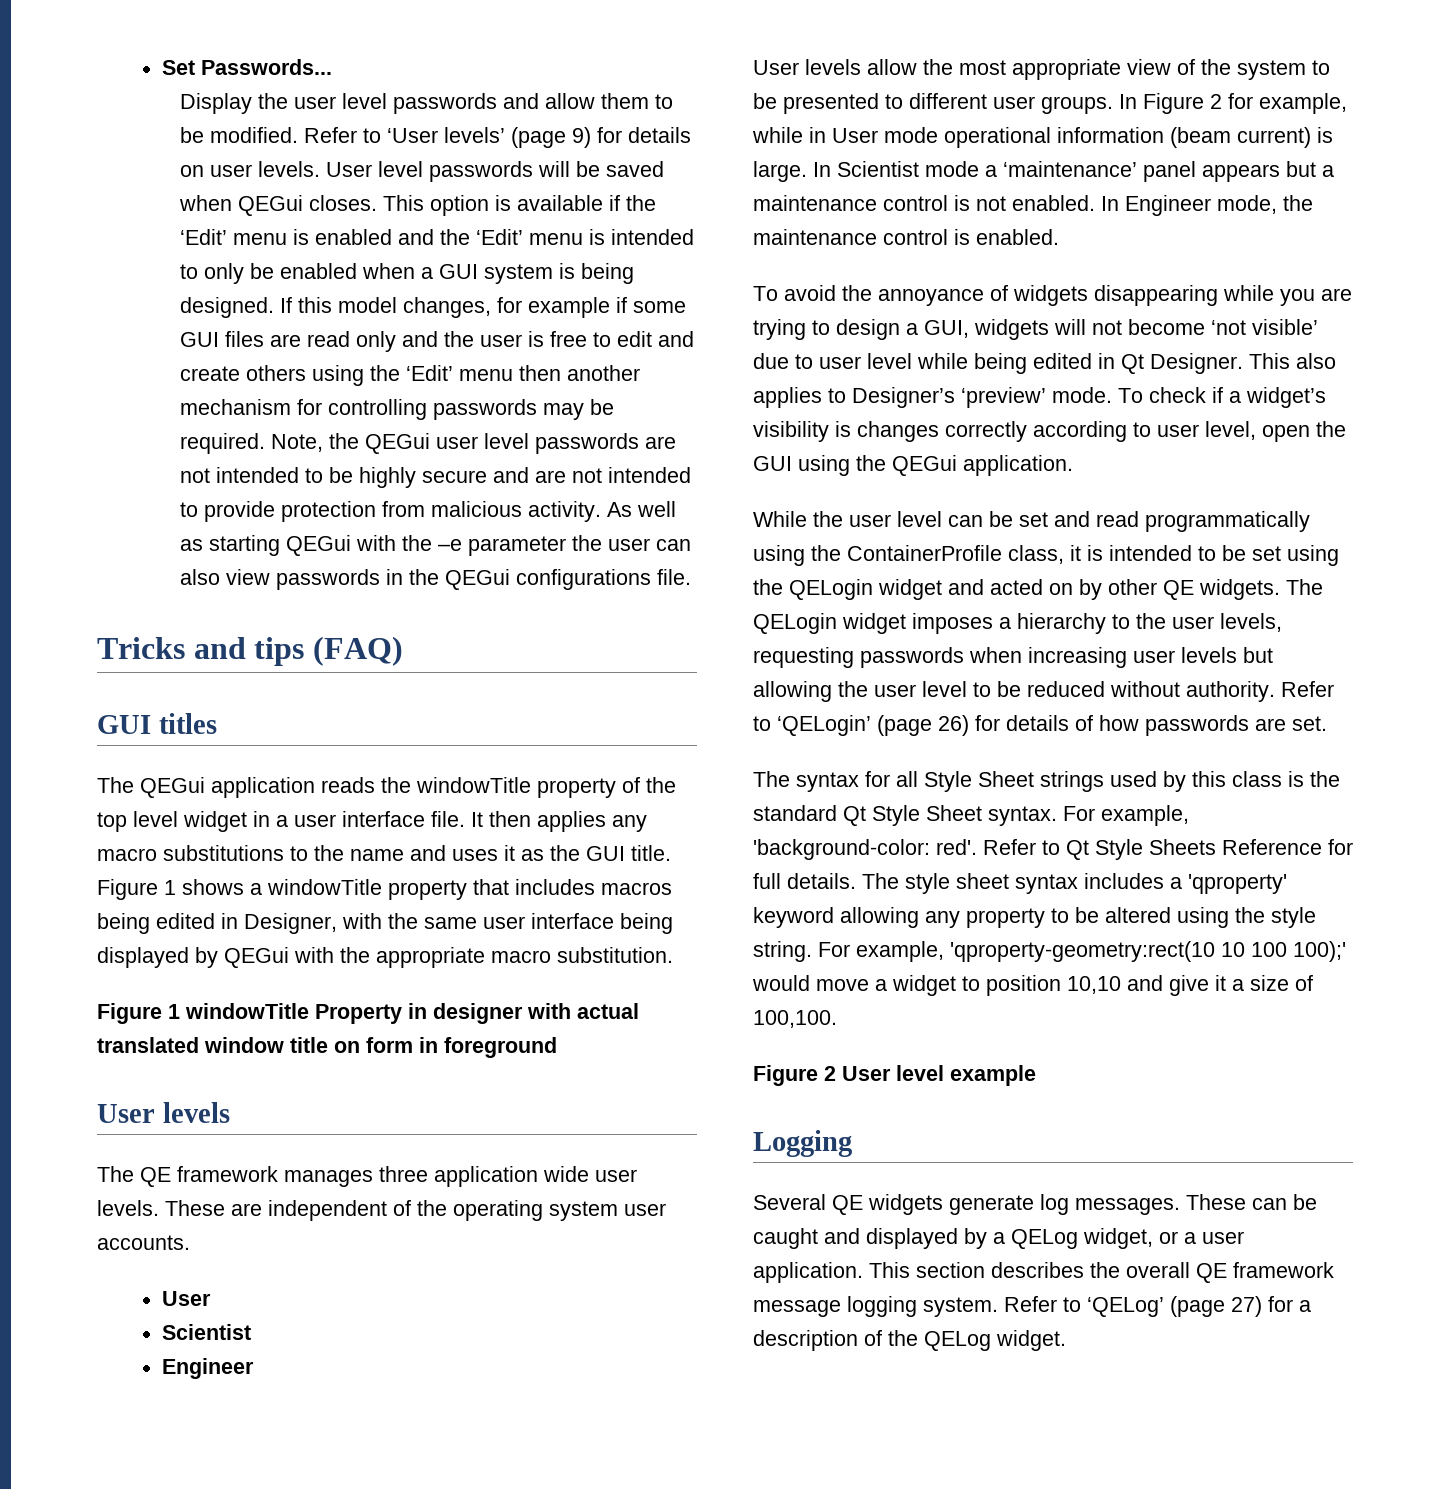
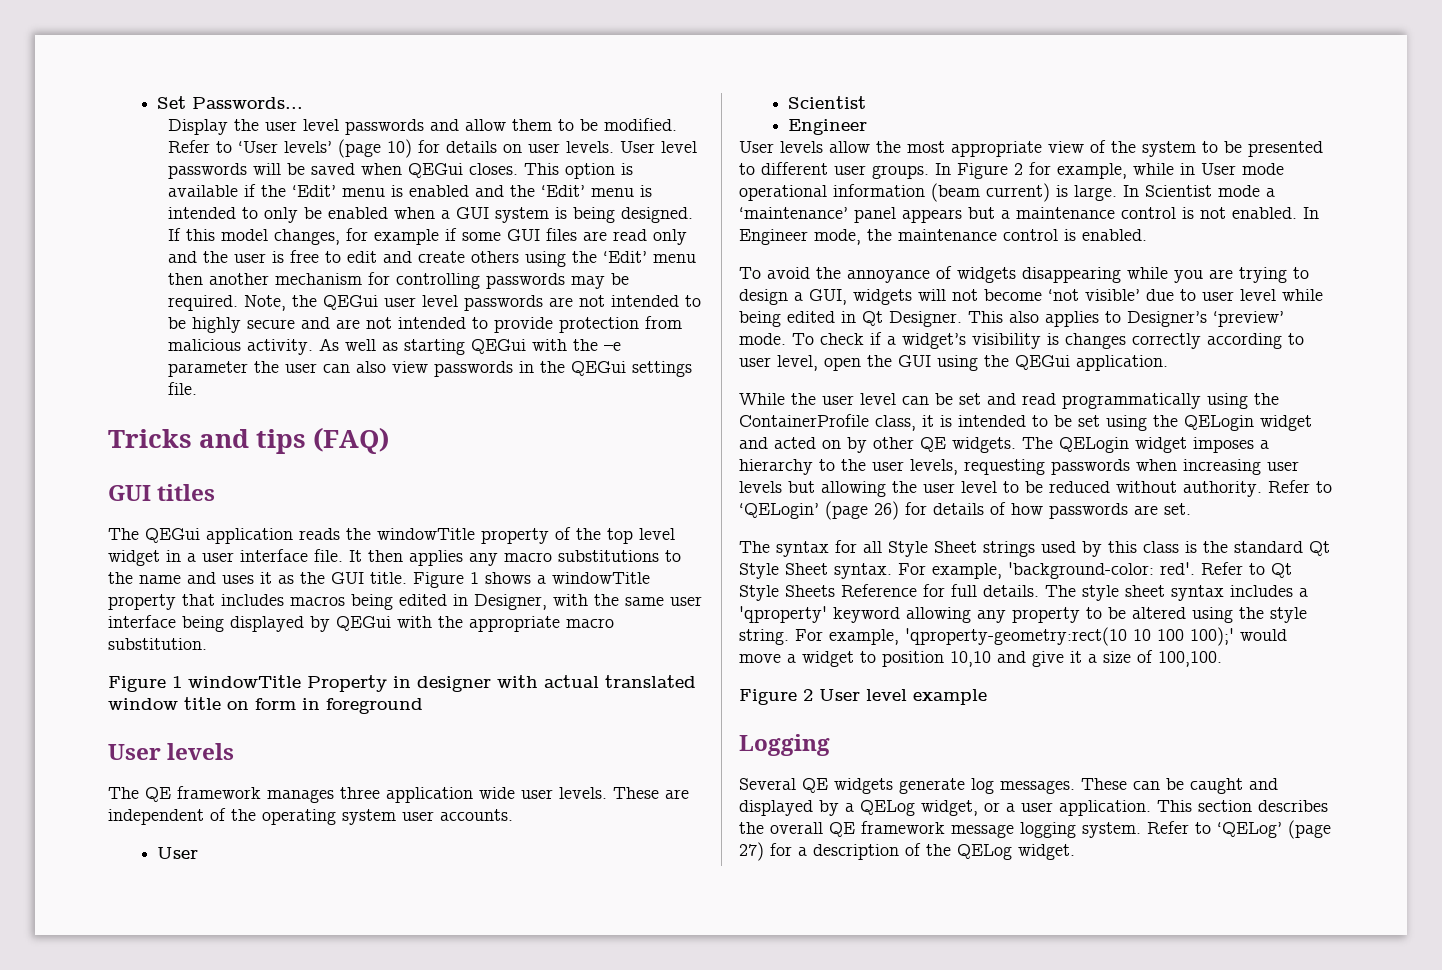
- Refer to ‘User levels’ (page 9) for details on user levels.
+ Refer to ‘User levels’ (page 10) for details on user levels.
- As well as starting QEGui with the –e parameter the user can also view passwords in the QEGui configurations file.
+ As well as starting QEGui with the –e parameter the user can also view passwords in the QEGui settings file.

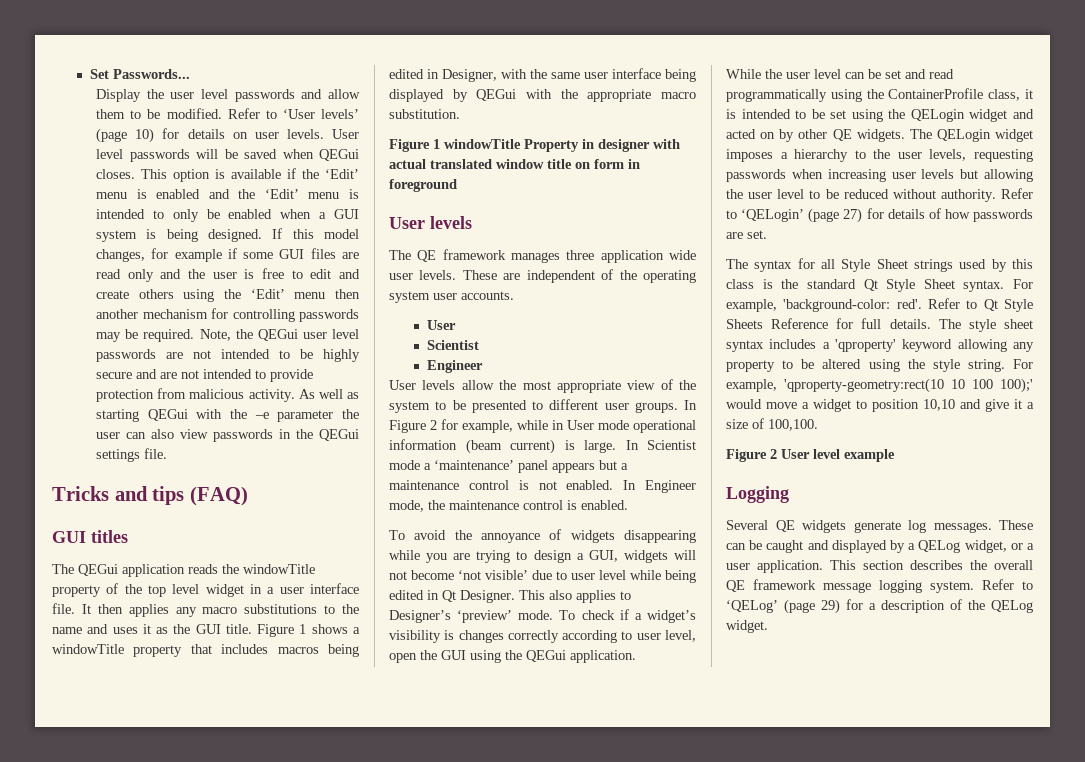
- Refer to ‘QELogin’ (page 26) for details of how passwords are set.
+ Refer to ‘QELogin’ (page 27) for details of how passwords are set.
- Refer to ‘QELog’ (page 27) for a description of the QELog widget.
+ Refer to ‘QELog’ (page 29) for a description of the QELog widget.

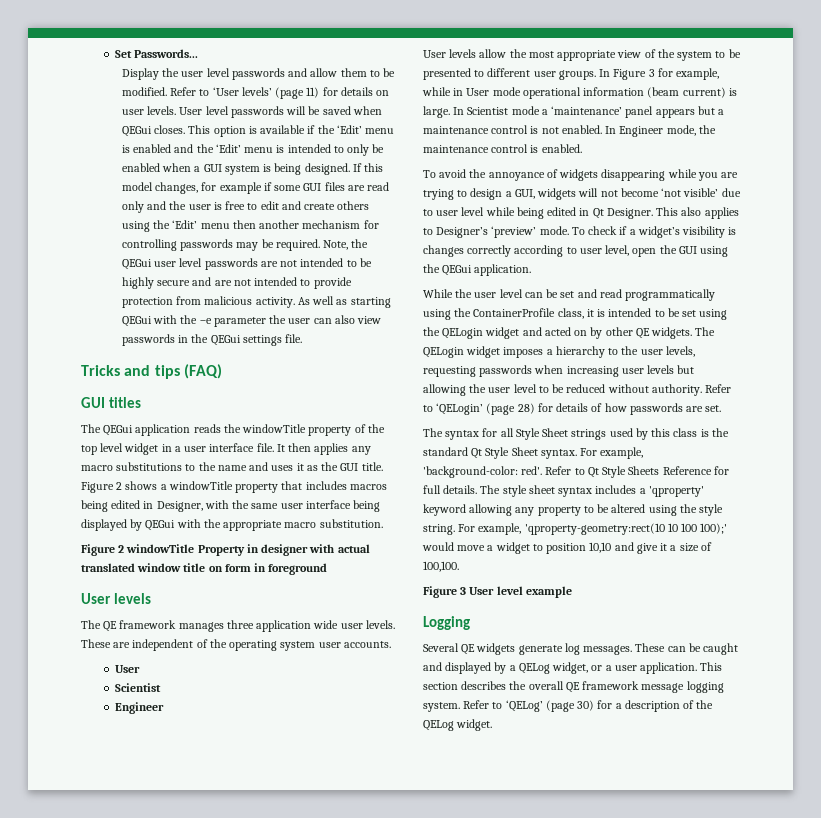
- Refer to ‘User levels’ (page 10) for details on user levels.
+ Refer to ‘User levels’ (page 11) for details on user levels.
- Figure 1 shows a windowTitle property that includes macros being edited in Designer, with the same user interface being displayed by QEGui with the appropriate macro substitution.
+ Figure 2 shows a windowTitle property that includes macros being edited in Designer, with the same user interface being displayed by QEGui with the appropriate macro substitution.
- Figure 1 windowTitle Property in designer with actual translated window title on form in foreground
+ Figure 2 windowTitle Property in designer with actual translated window title on form in foreground
- In Figure 2 for example, while in User mode operational information (beam current) is large.
+ In Figure 3 for example, while in User mode operational information (beam current) is large.
- Refer to ‘QELogin’ (page 27) for details of how passwords are set.
+ Refer to ‘QELogin’ (page 28) for details of how passwords are set.
- Figure 2 User level example
+ Figure 3 User level example
- Refer to ‘QELog’ (page 29) for a description of the QELog widget.
+ Refer to ‘QELog’ (page 30) for a description of the QELog widget.

